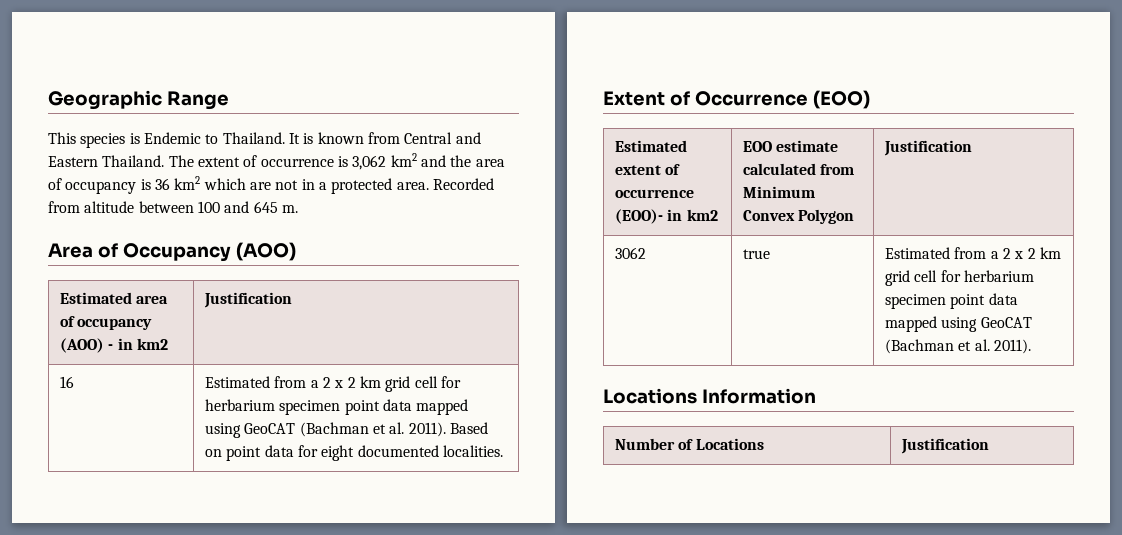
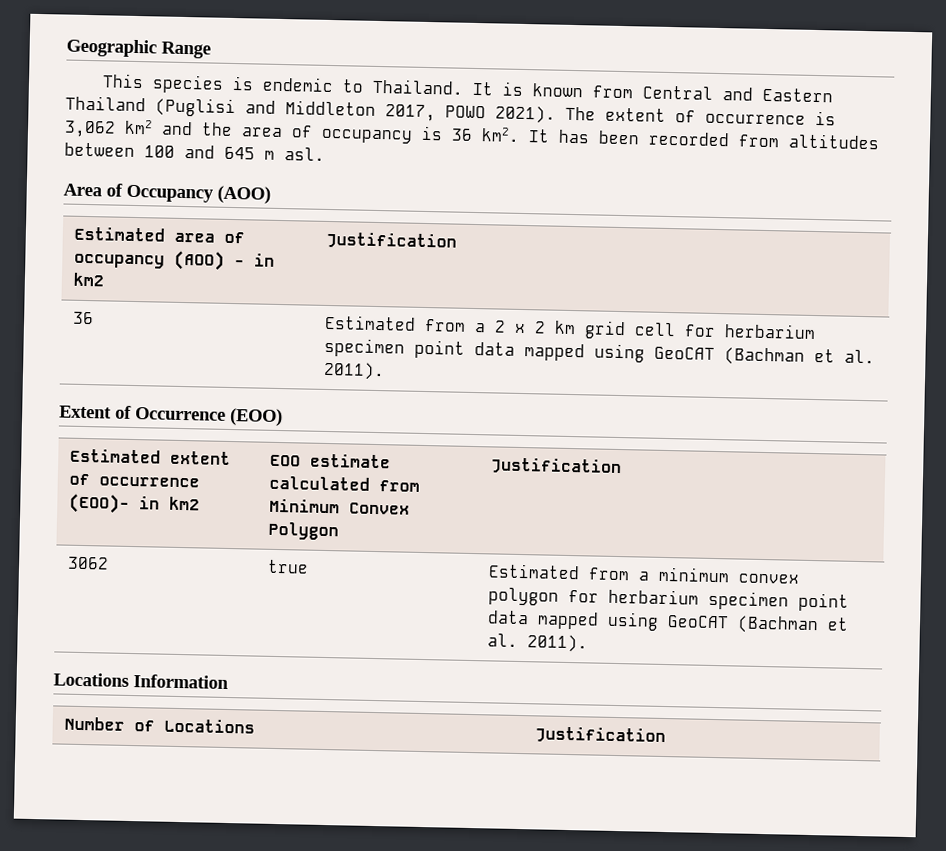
- This species is Endemic to Thailand.
+ This species is endemic to Thailand.
- It is known from Central and Eastern Thailand.
+ It is known from Central and Eastern Thailand (Puglisi and Middleton 2017, POWO 2021).
- The extent of occurrence is 3,062 km2 and the area of occupancy is 36 km2 which are not in a protected area. Recorded from altitude between 100 and 645 m.
+ The extent of occurrence is 3,062 km2 and the area of occupancy is 36 km2. It has been recorded from altitudes between 100 and 645 m asl.
- 16 | Estimated from a 2 x 2 km grid cell for herbarium specimen point data mapped using GeoCAT (Bachman et al. 2011). Based on point data for eight documented localities.
+ 36 | Estimated from a 2 x 2 km grid cell for herbarium specimen point data mapped using GeoCAT (Bachman et al. 2011).
- 3062 | true | Estimated from a 2 x 2 km grid cell for herbarium specimen point data mapped using GeoCAT (Bachman et al. 2011).
+ 3062 | true | Estimated from a minimum convex polygon for herbarium specimen point data mapped using GeoCAT (Bachman et al. 2011).

